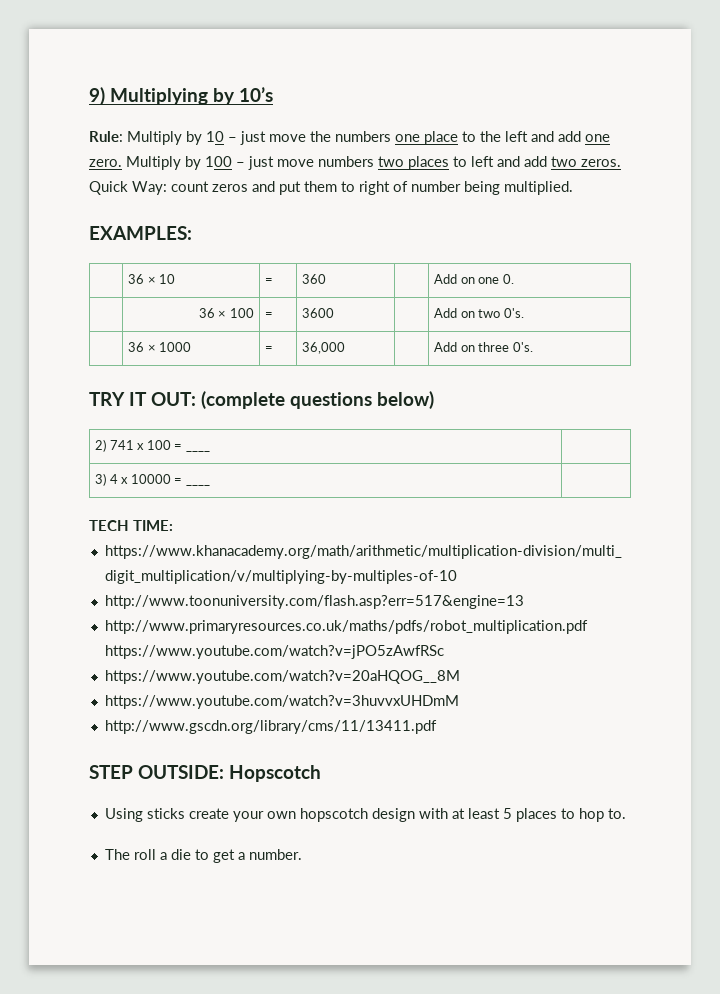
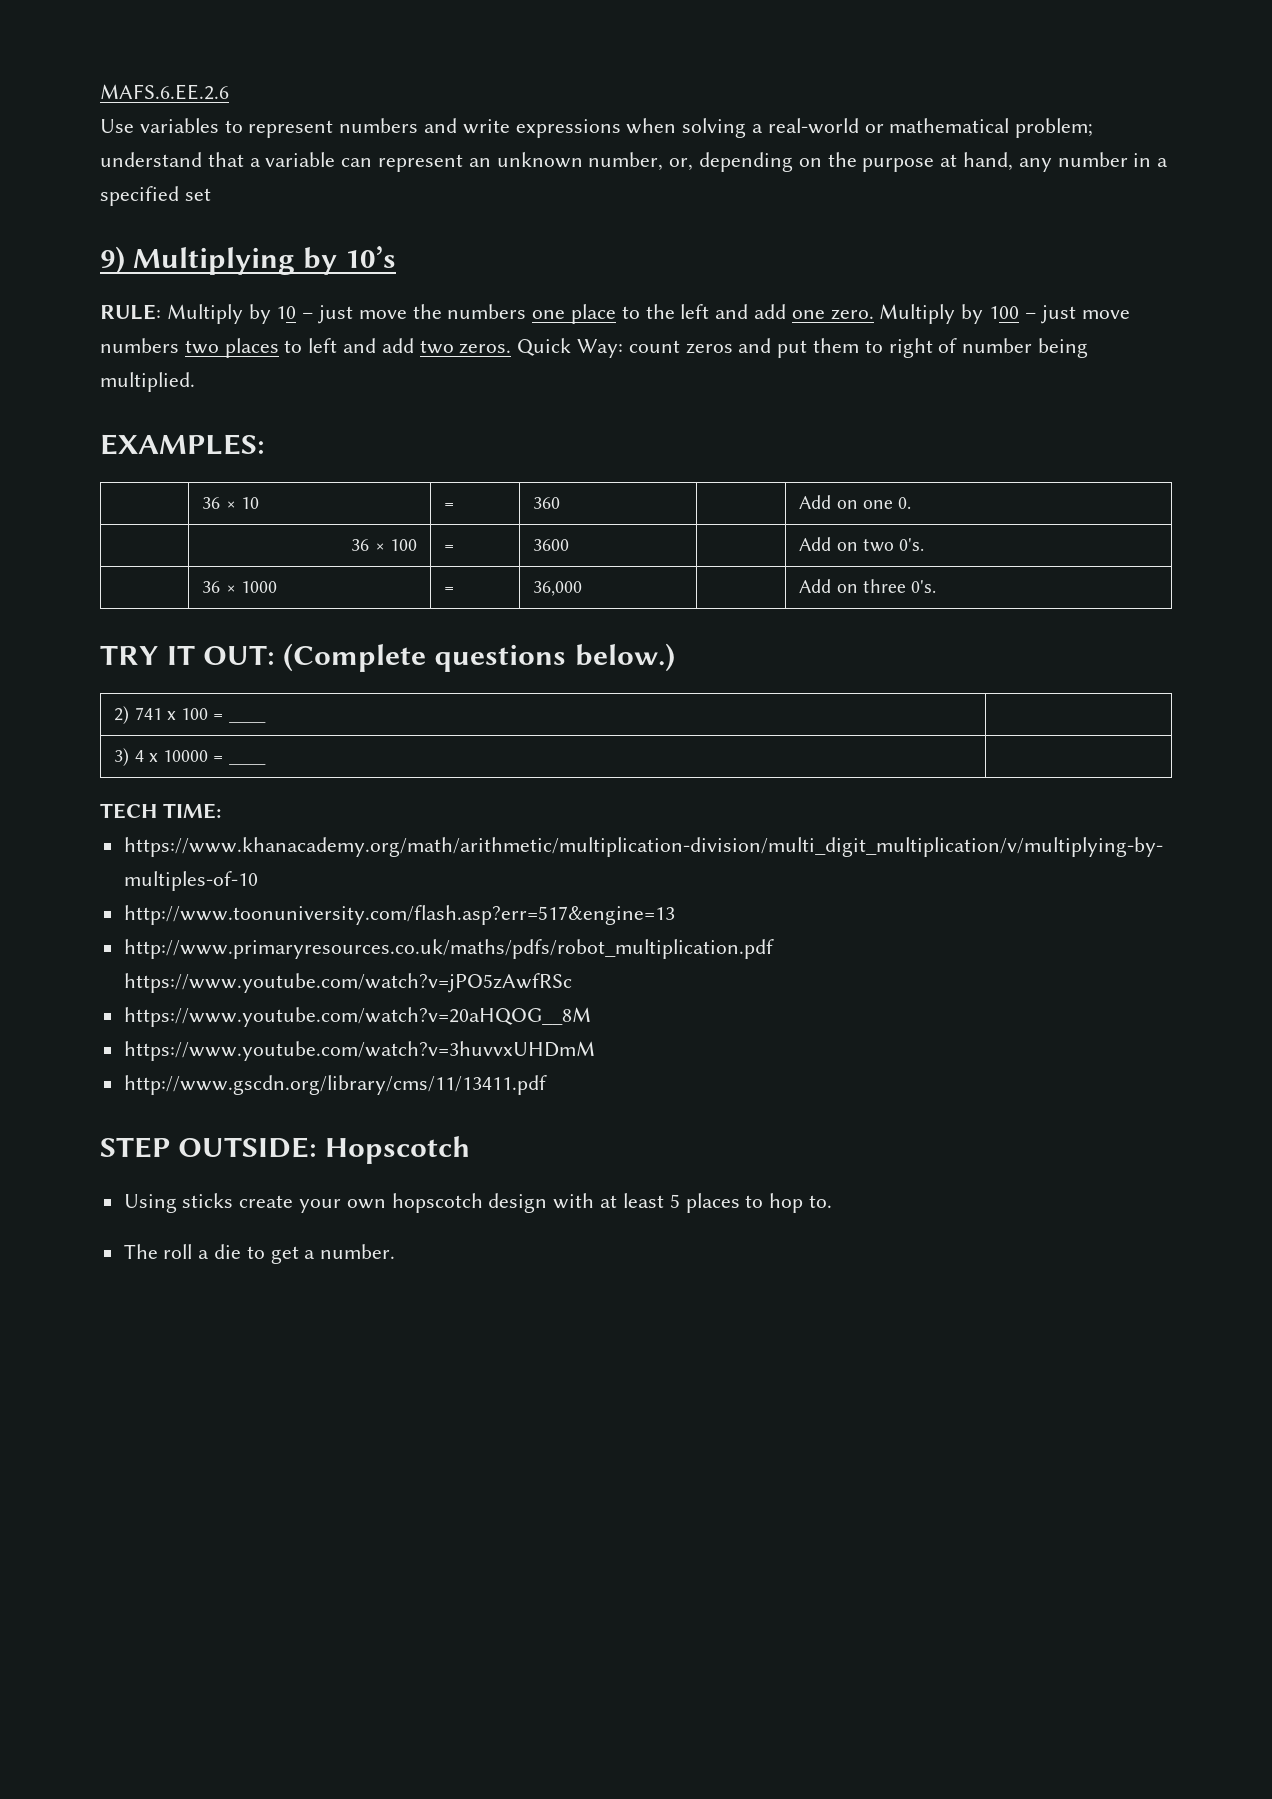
+ MAFS.6.EE.2.6
+ Use variables to represent numbers and write expressions when solving a real-world or mathematical problem; understand that a variable can represent an unknown number, or, depending on the purpose at hand, any number in a specified set
- Rule: Multiply by 10 – just move the numbers one place to the left and add one zero.
+ RULE: Multiply by 10 – just move the numbers one place to the left and add one zero.
- TRY IT OUT: (complete questions below)
+ TRY IT OUT: (Complete questions below.)

